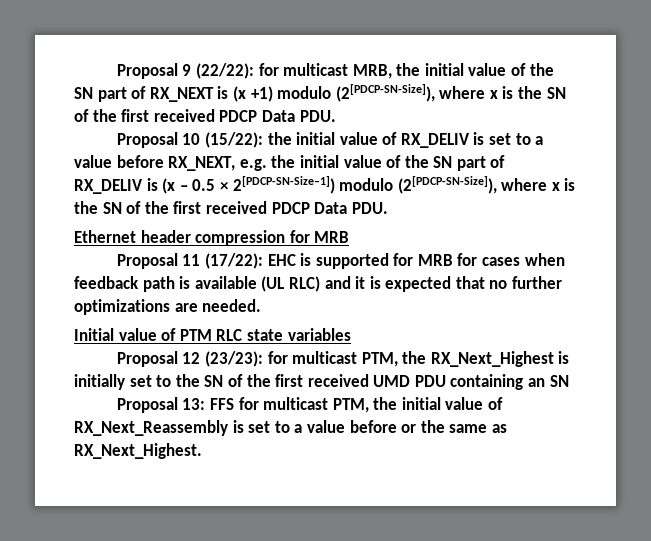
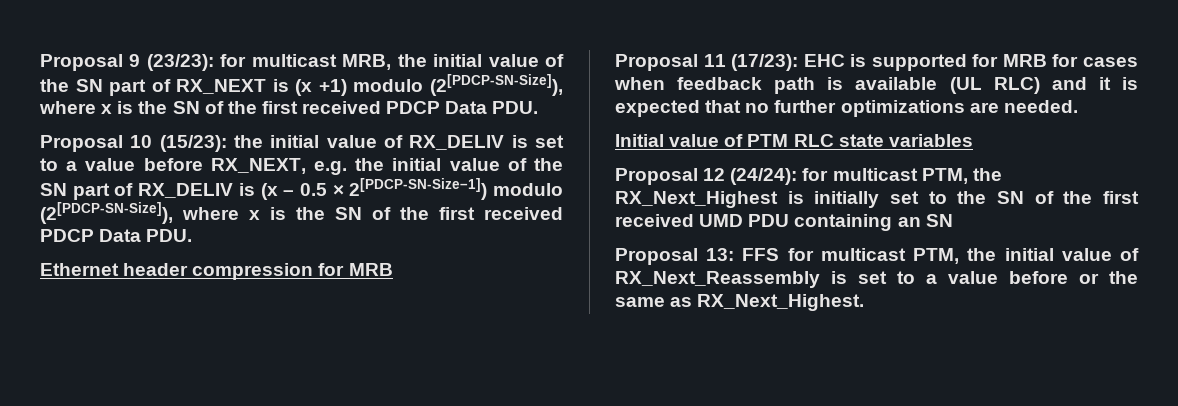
- Proposal 9 (22/22): for multicast MRB, the initial value of the SN part of RX_NEXT is (x +1) modulo (2[PDCP-SN-Size]), where x is the SN of the first received PDCP Data PDU.
+ Proposal 9 (23/23): for multicast MRB, the initial value of the SN part of RX_NEXT is (x +1) modulo (2[PDCP-SN-Size]), where x is the SN of the first received PDCP Data PDU.
- Proposal 10 (15/22): the initial value of RX_DELIV is set to a value before RX_NEXT, e.g. the initial value of the SN part of RX_DELIV is (x – 0.5 × 2[PDCP-SN-Size–1]) modulo (2[PDCP-SN-Size]), where x is the SN of the first received PDCP Data PDU.
+ Proposal 10 (15/23): the initial value of RX_DELIV is set to a value before RX_NEXT, e.g. the initial value of the SN part of RX_DELIV is (x – 0.5 × 2[PDCP-SN-Size–1]) modulo (2[PDCP-SN-Size]), where x is the SN of the first received PDCP Data PDU.
- Proposal 11 (17/22): EHC is supported for MRB for cases when feedback path is available (UL RLC) and it is expected that no further optimizations are needed.
+ Proposal 11 (17/23): EHC is supported for MRB for cases when feedback path is available (UL RLC) and it is expected that no further optimizations are needed.
- Proposal 12 (23/23): for multicast PTM, the RX_Next_Highest is initially set to the SN of the first received UMD PDU containing an SN
+ Proposal 12 (24/24): for multicast PTM, the RX_Next_Highest is initially set to the SN of the first received UMD PDU containing an SN

